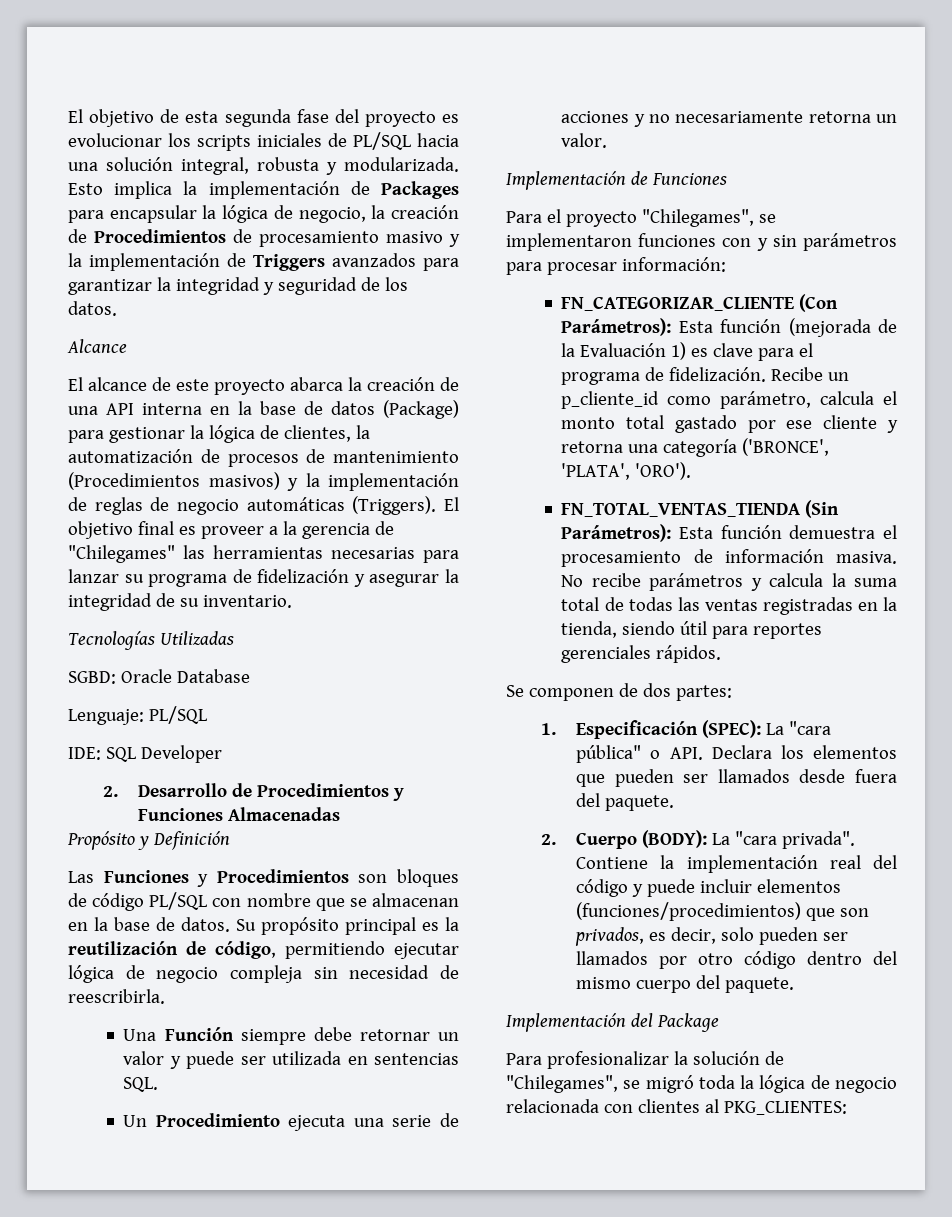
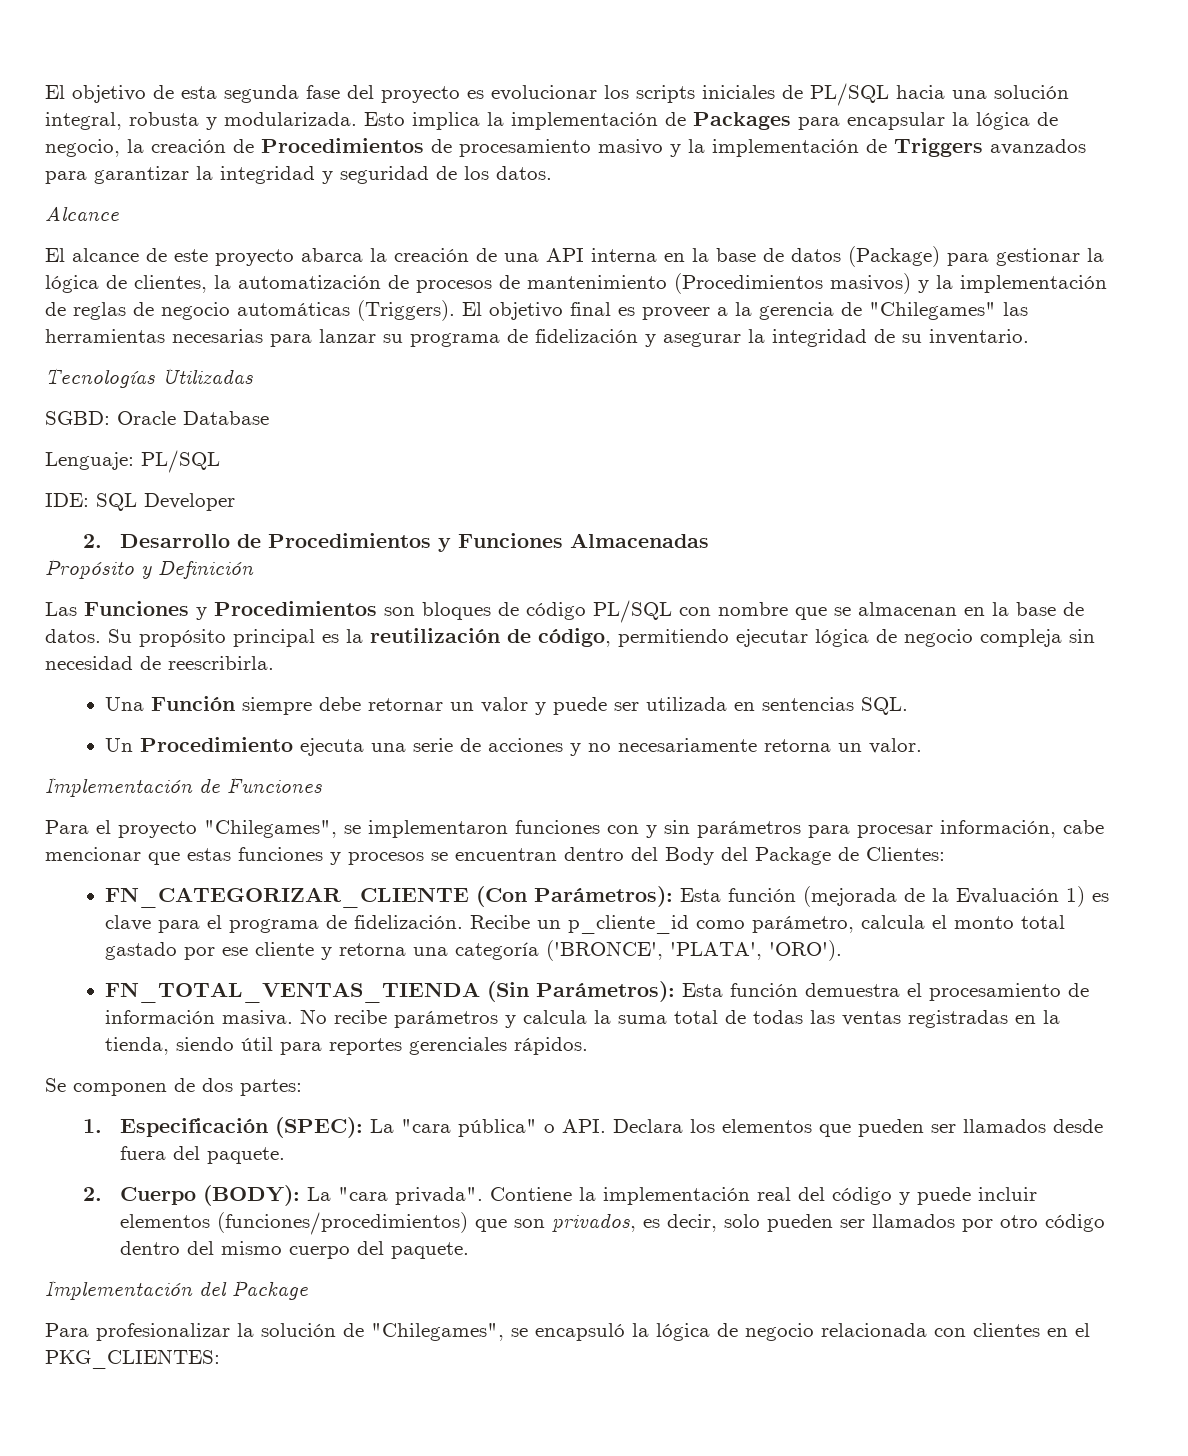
- Para el proyecto "Chilegames", se implementaron funciones con y sin parámetros para procesar información:
+ Para el proyecto "Chilegames", se implementaron funciones con y sin parámetros para procesar información, cabe mencionar que estas funciones y procesos se encuentran dentro del Body del Package de Clientes:
- Para profesionalizar la solución de "Chilegames", se migró toda la lógica de negocio relacionada con clientes al PKG_CLIENTES:
+ Para profesionalizar la solución de "Chilegames", se encapsuló la lógica de negocio relacionada con clientes en el PKG_CLIENTES:

